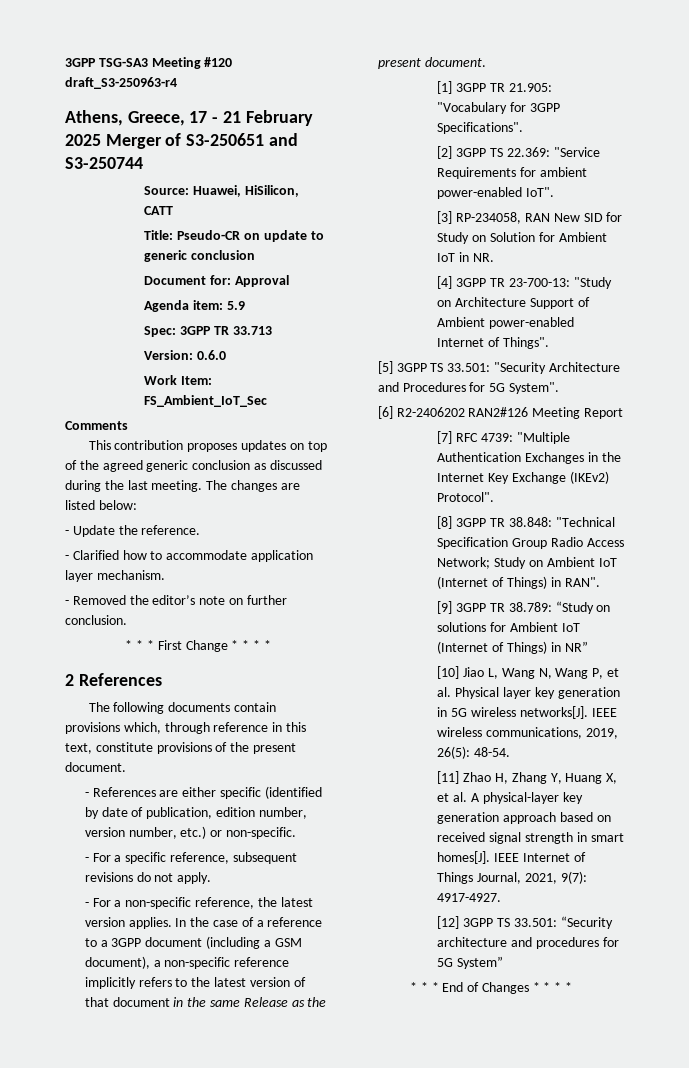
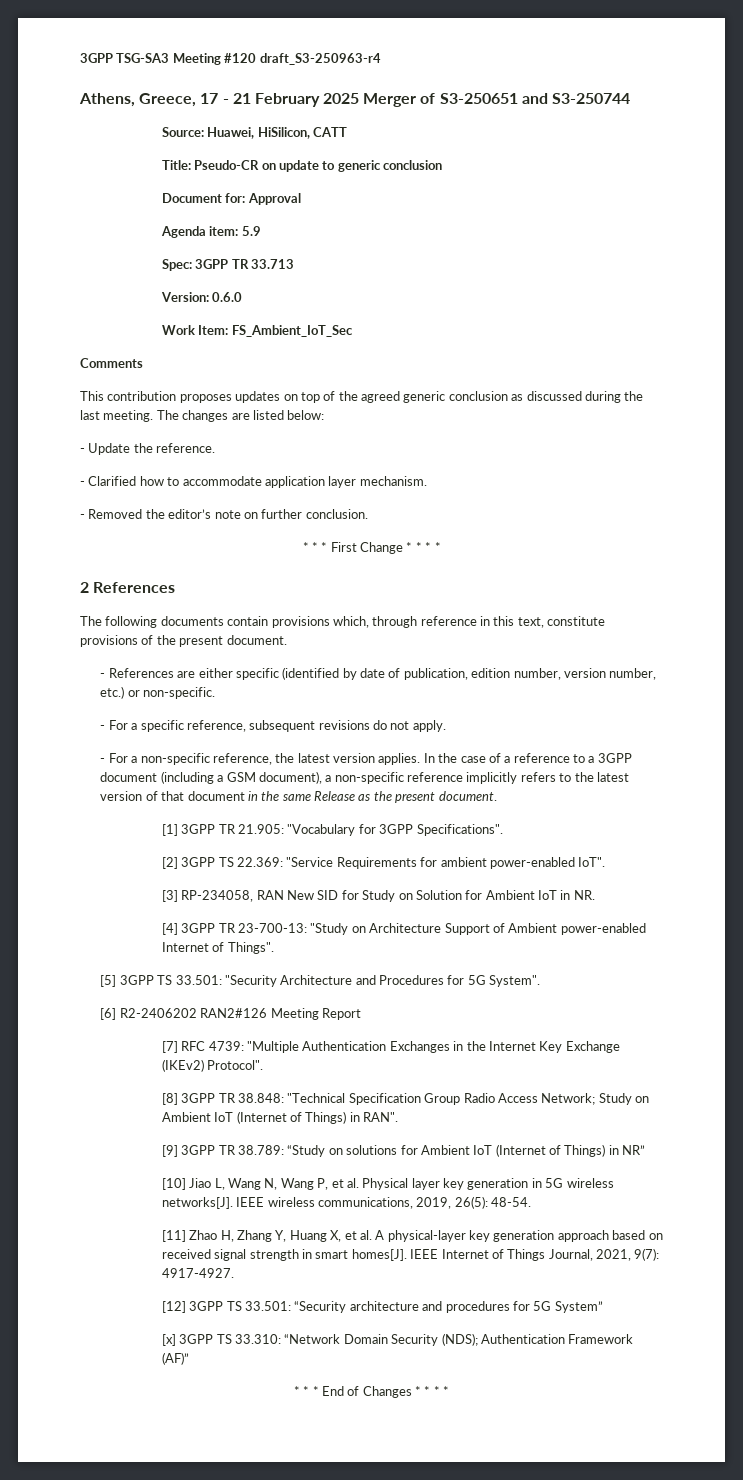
+ [x] 3GPP TS 33.310: “Network Domain Security (NDS); Authentication Framework (AF)”

